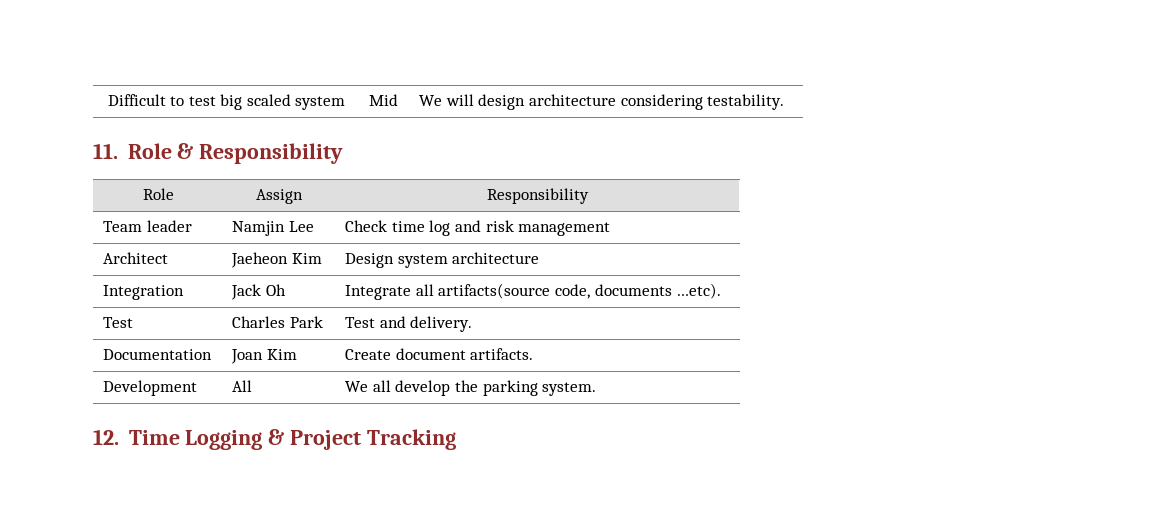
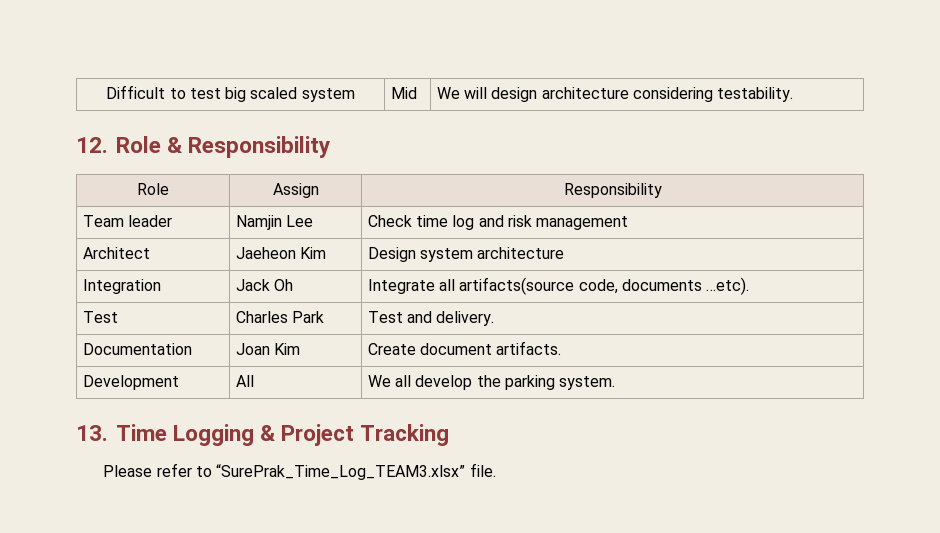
- 11. Role & Responsibility
+ 12. Role & Responsibility
- 12. Time Logging & Project Tracking
+ 13. Time Logging & Project Tracking
+ Please refer to “SurePrak_Time_Log_TEAM3.xlsx” file.

